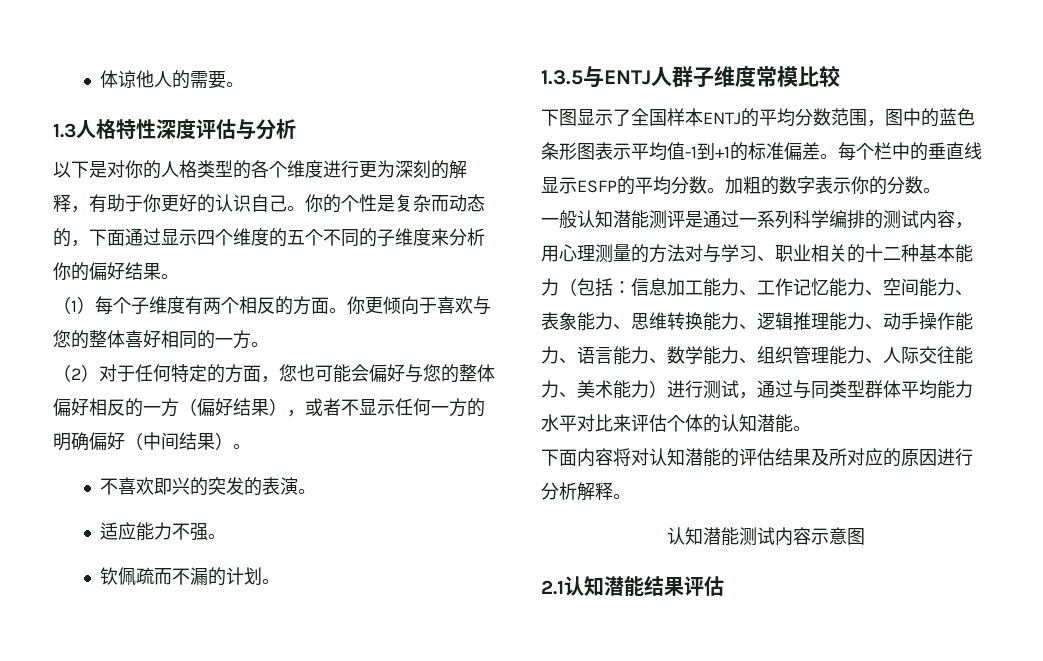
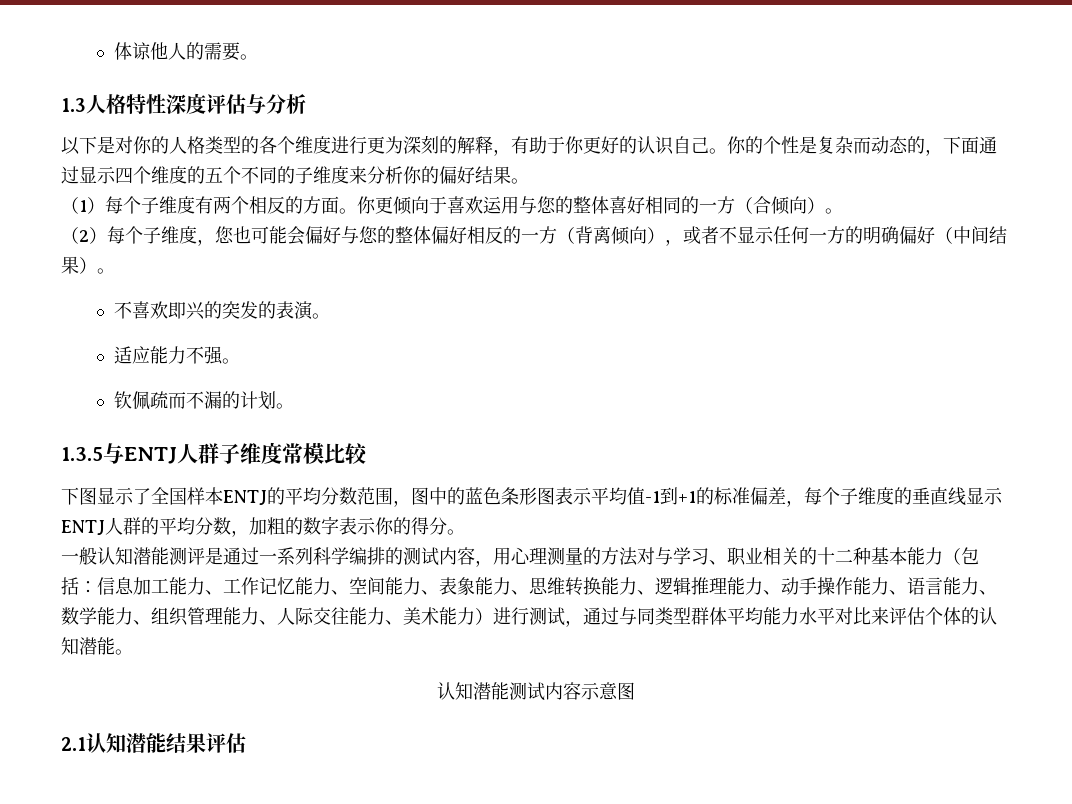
- 你更倾向于喜欢与您的整体喜好相同的一方。
+ 你更倾向于喜欢运用与您的整体喜好相同的一方（合倾向）。
- （2）对于任何特定的方面，您也可能会偏好与您的整体偏好相反的一方（偏好结果），或者不显示任何一方的明确偏好（中间结果）。
+ （2）每个子维度，您也可能会偏好与您的整体偏好相反的一方（背离倾向），或者不显示任何一方的明确偏好（中间结果）。
- 下图显示了全国样本ENTJ的平均分数范围，图中的蓝色条形图表示平均值-1到+1的标准偏差。每个栏中的垂直线显示ESFP的平均分数。加粗的数字表示你的分数。
+ 下图显示了全国样本ENTJ的平均分数范围，图中的蓝色条形图表示平均值-1到+1的标准偏差，每个子维度的垂直线显示ENTJ人群的平均分数，加粗的数字表示你的得分。
- 下面内容将对认知潜能的评估结果及所对应的原因进行分析解释。

